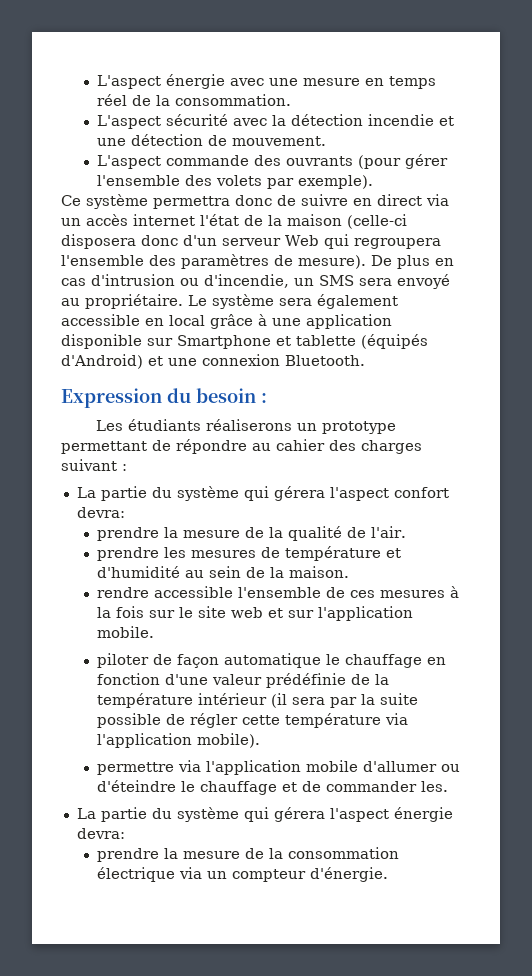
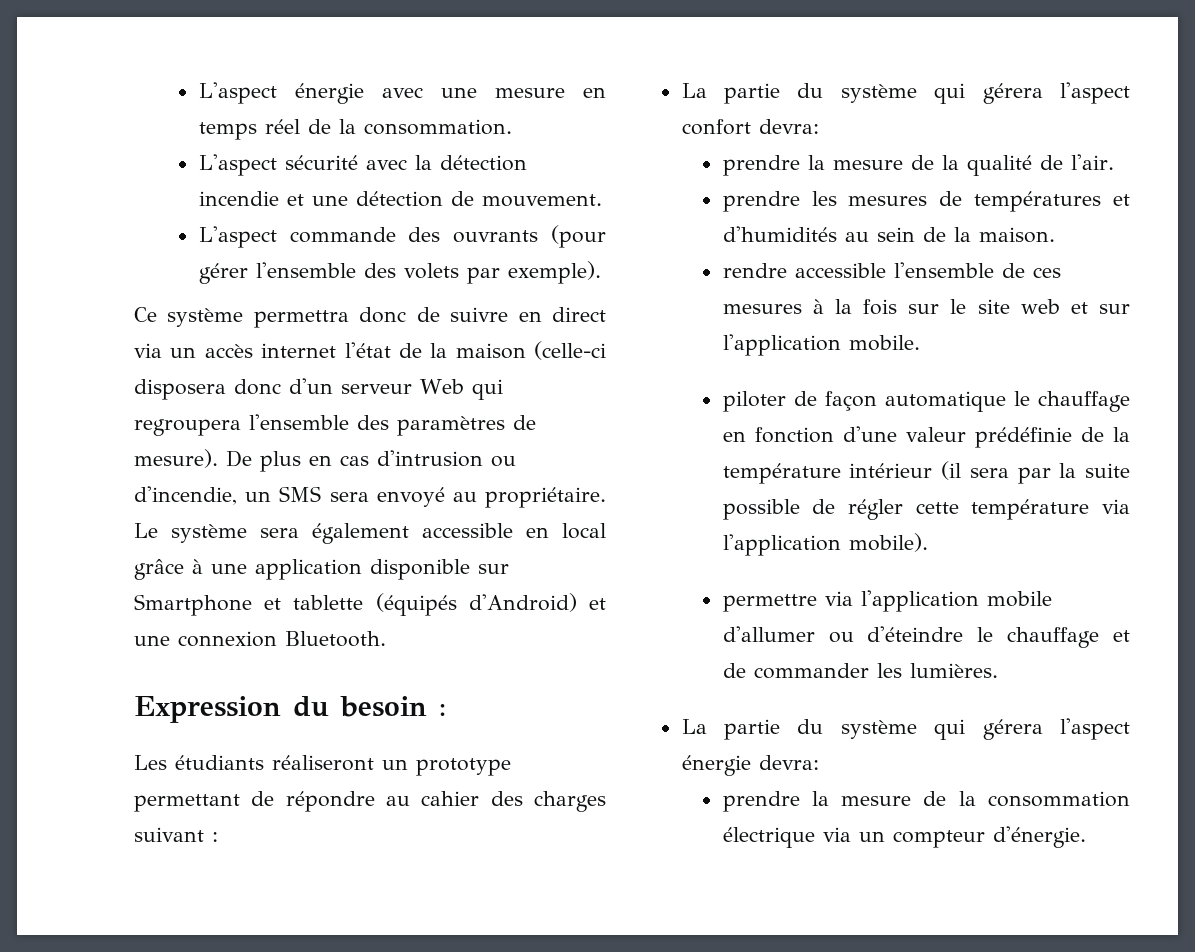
- Les étudiants réaliserons un prototype permettant de répondre au cahier des charges suivant :
+ Les étudiants réaliseront un prototype permettant de répondre au cahier des charges suivant :
- prendre les mesures de température et d'humidité au sein de la maison.
+ prendre les mesures de températures et d'humidités au sein de la maison.
- permettre via l'application mobile d'allumer ou d'éteindre le chauffage et de commander les.
+ permettre via l'application mobile d'allumer ou d'éteindre le chauffage et de commander les lumières.

